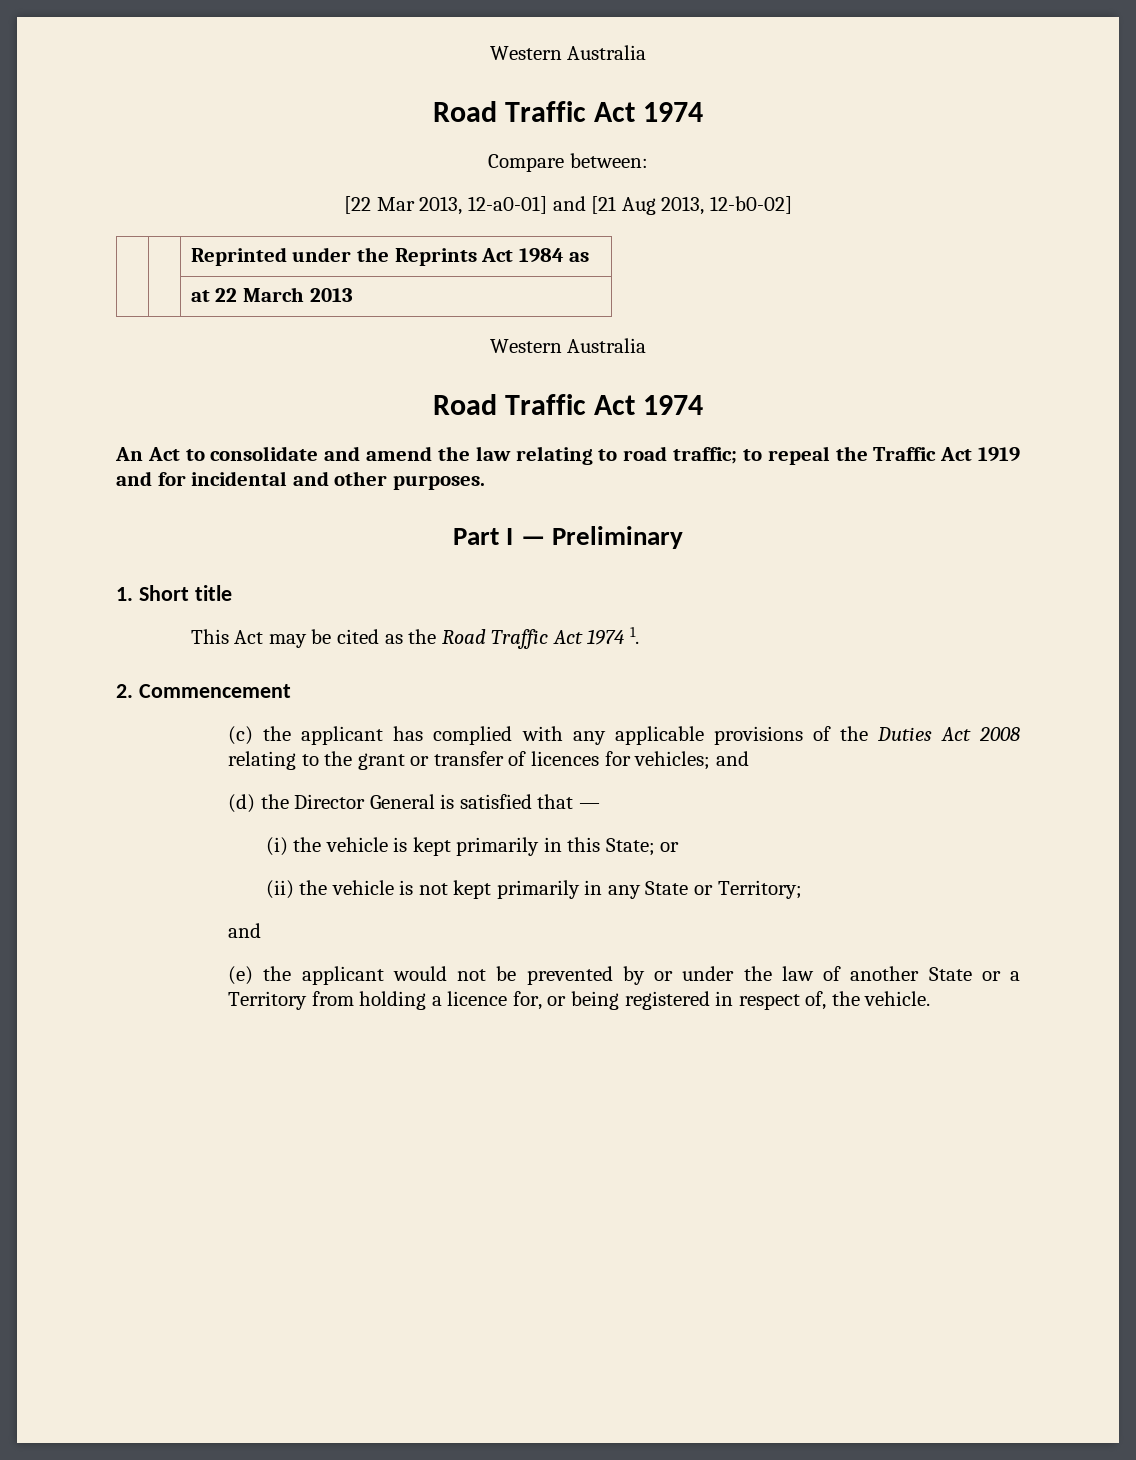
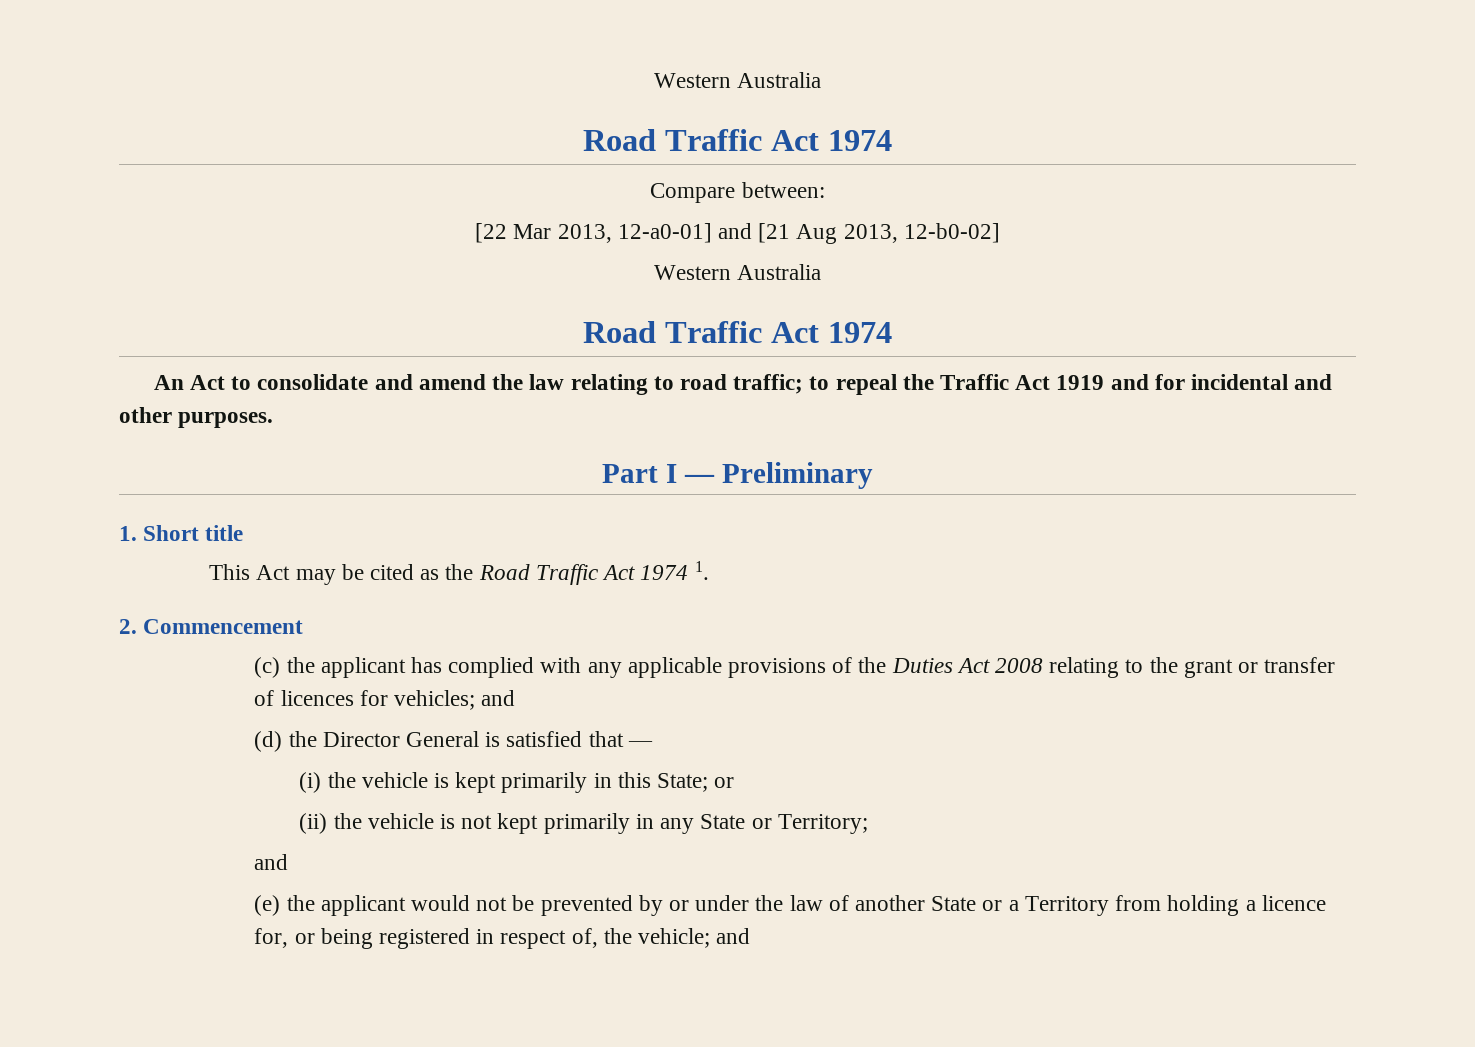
- | | Reprinted under the Reprints Act 1984 as
- | | at 22 March 2013
- (e) the applicant would not be prevented by or under the law of another State or a Territory from holding a licence for, or being registered in respect of, the vehicle.
+ (e) the applicant would not be prevented by or under the law of another State or a Territory from holding a licence for, or being registered in respect of, the vehicle; and

